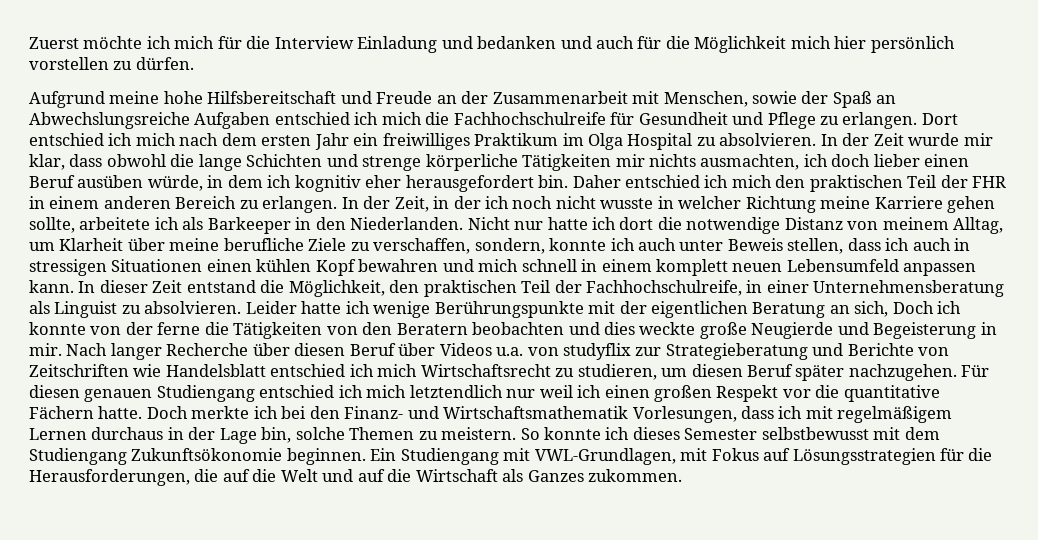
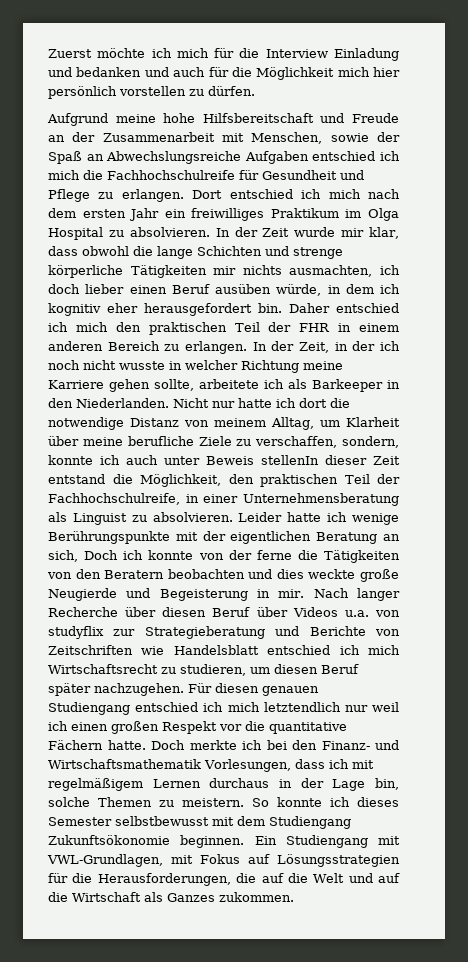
- Nicht nur hatte ich dort die notwendige Distanz von meinem Alltag, um Klarheit über meine berufliche Ziele zu verschaffen, sondern, konnte ich auch unter Beweis stellen, dass ich auch in stressigen Situationen einen kühlen Kopf bewahren und mich schnell in einem komplett neuen Lebensumfeld anpassen kann. In dieser Zeit entstand die Möglichkeit, den praktischen Teil der Fachhochschulreife, in einer Unternehmensberatung als Linguist zu absolvieren.
+ Nicht nur hatte ich dort die notwendige Distanz von meinem Alltag, um Klarheit über meine berufliche Ziele zu verschaffen, sondern, konnte ich auch unter Beweis stellenIn dieser Zeit entstand die Möglichkeit, den praktischen Teil der Fachhochschulreife, in einer Unternehmensberatung als Linguist zu absolvieren.

